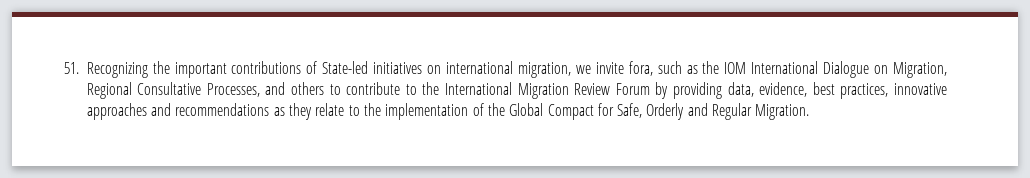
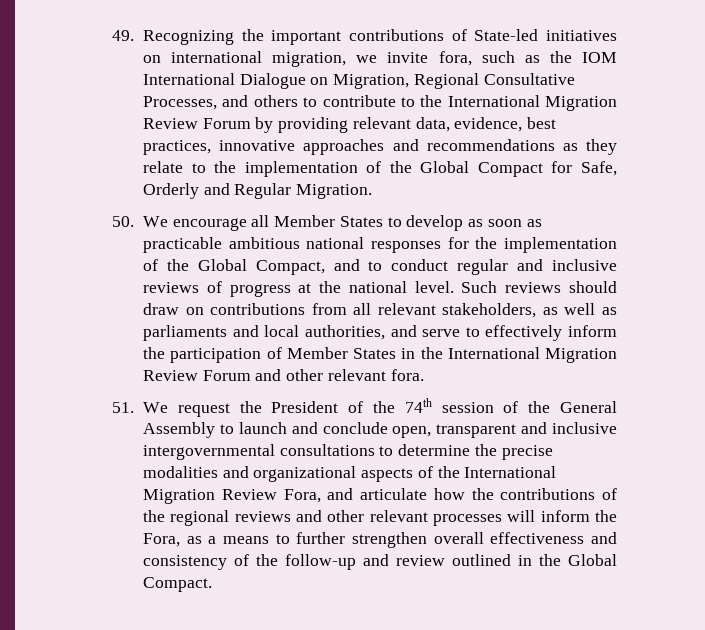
- 51. Recognizing the important contributions of State-led initiatives on international migration, we invite fora, such as the IOM International Dialogue on Migration, Regional Consultative Processes, and others to contribute to the International Migration Review Forum by providing data, evidence, best practices, innovative approaches and recommendations as they relate to the implementation of the Global Compact for Safe, Orderly and Regular Migration.
+ 49. Recognizing the important contributions of State-led initiatives on international migration, we invite fora, such as the IOM International Dialogue on Migration, Regional Consultative Processes, and others to contribute to the International Migration Review Forum by providing relevant data, evidence, best practices, innovative approaches and recommendations as they relate to the implementation of the Global Compact for Safe, Orderly and Regular Migration.
+ 50. We encourage all Member States to develop as soon as practicable ambitious national responses for the implementation of the Global Compact, and to conduct regular and inclusive reviews of progress at the national level. Such reviews should draw on contributions from all relevant stakeholders, as well as parliaments and local authorities, and serve to effectively inform the participation of Member States in the International Migration Review Forum and other relevant fora.
+ 51. We request the President of the 74th session of the General Assembly to launch and conclude open, transparent and inclusive intergovernmental consultations to determine the precise modalities and organizational aspects of the International Migration Review Fora, and articulate how the contributions of the regional reviews and other relevant processes will inform the Fora, as a means to further strengthen overall effectiveness and consistency of the follow-up and review outlined in the Global Compact.

